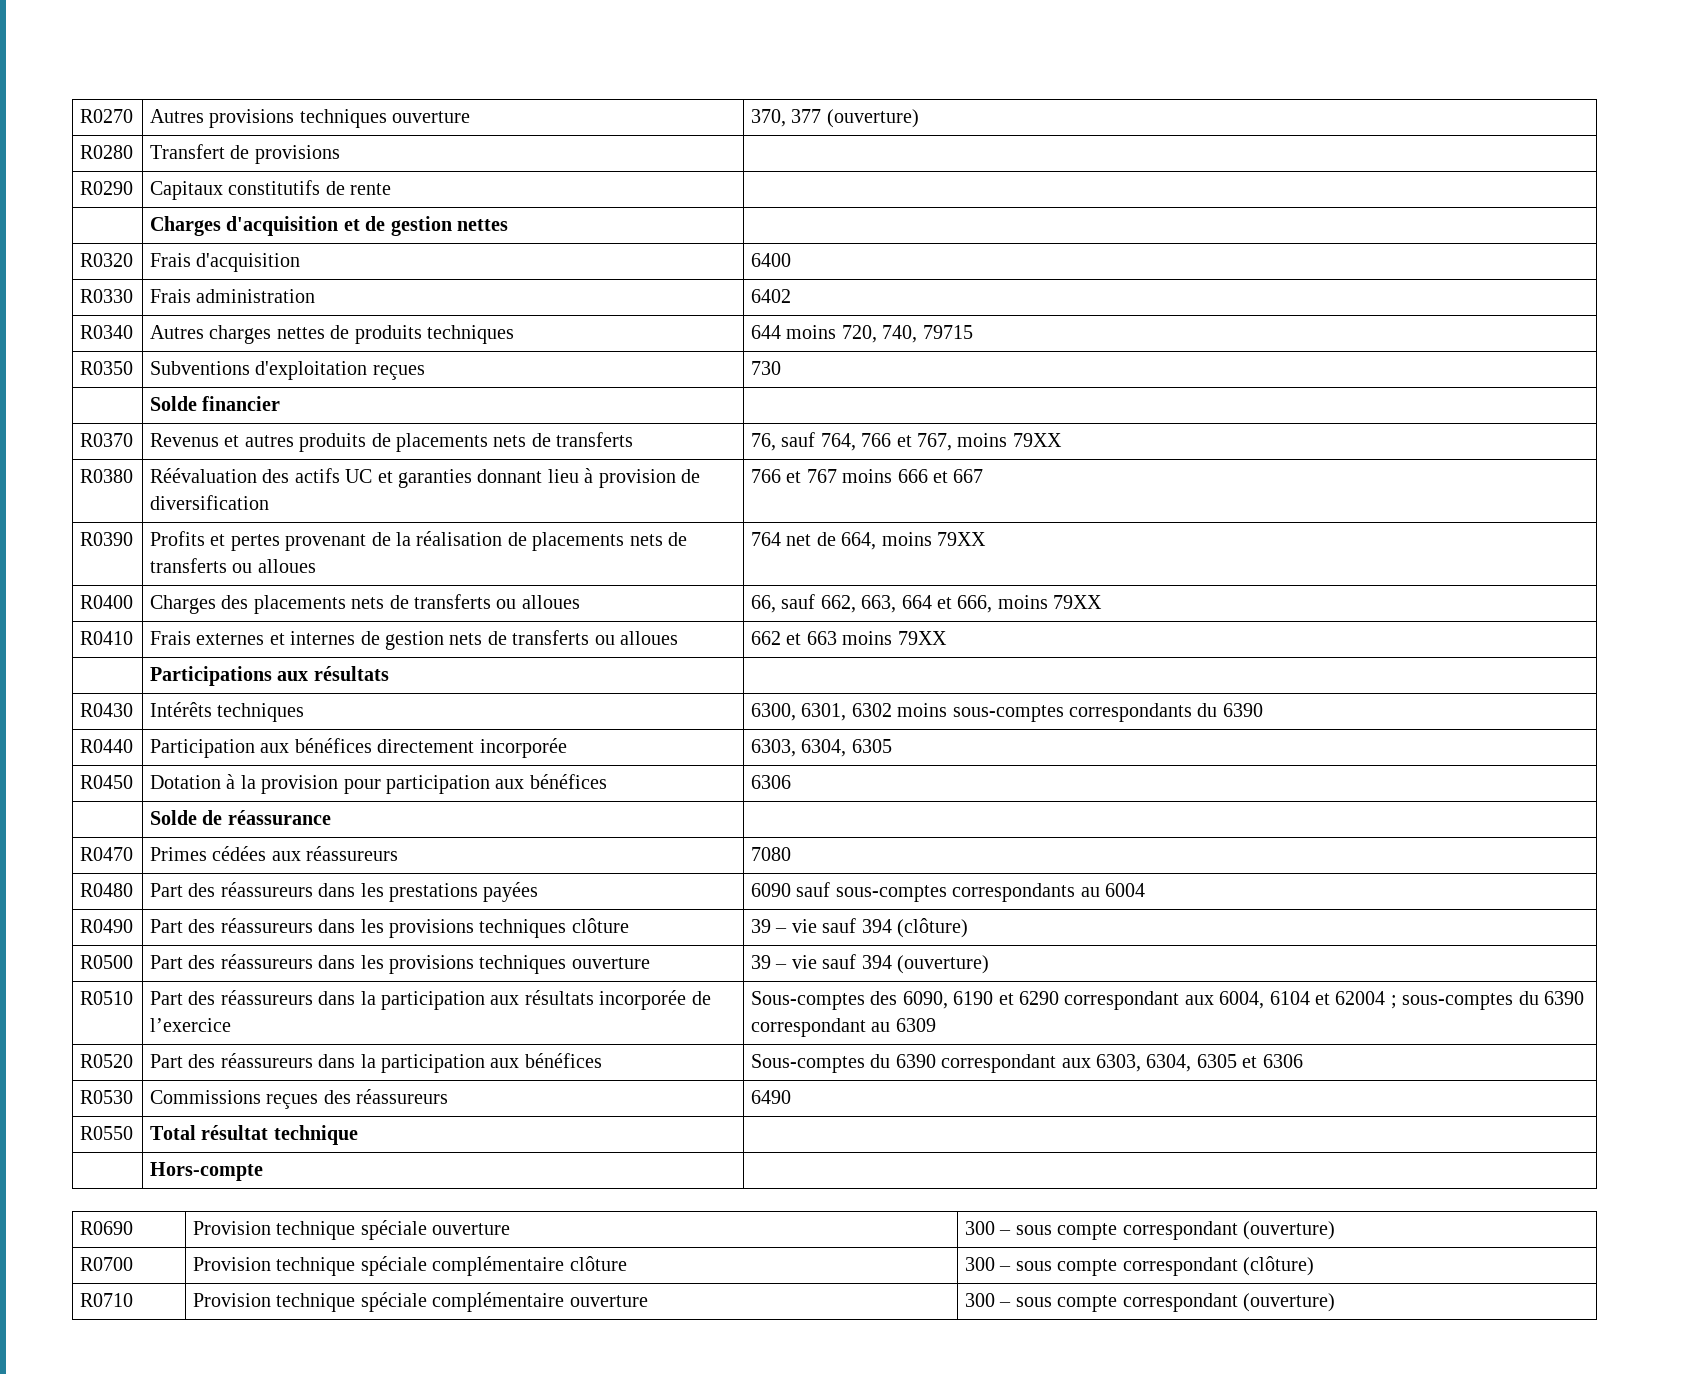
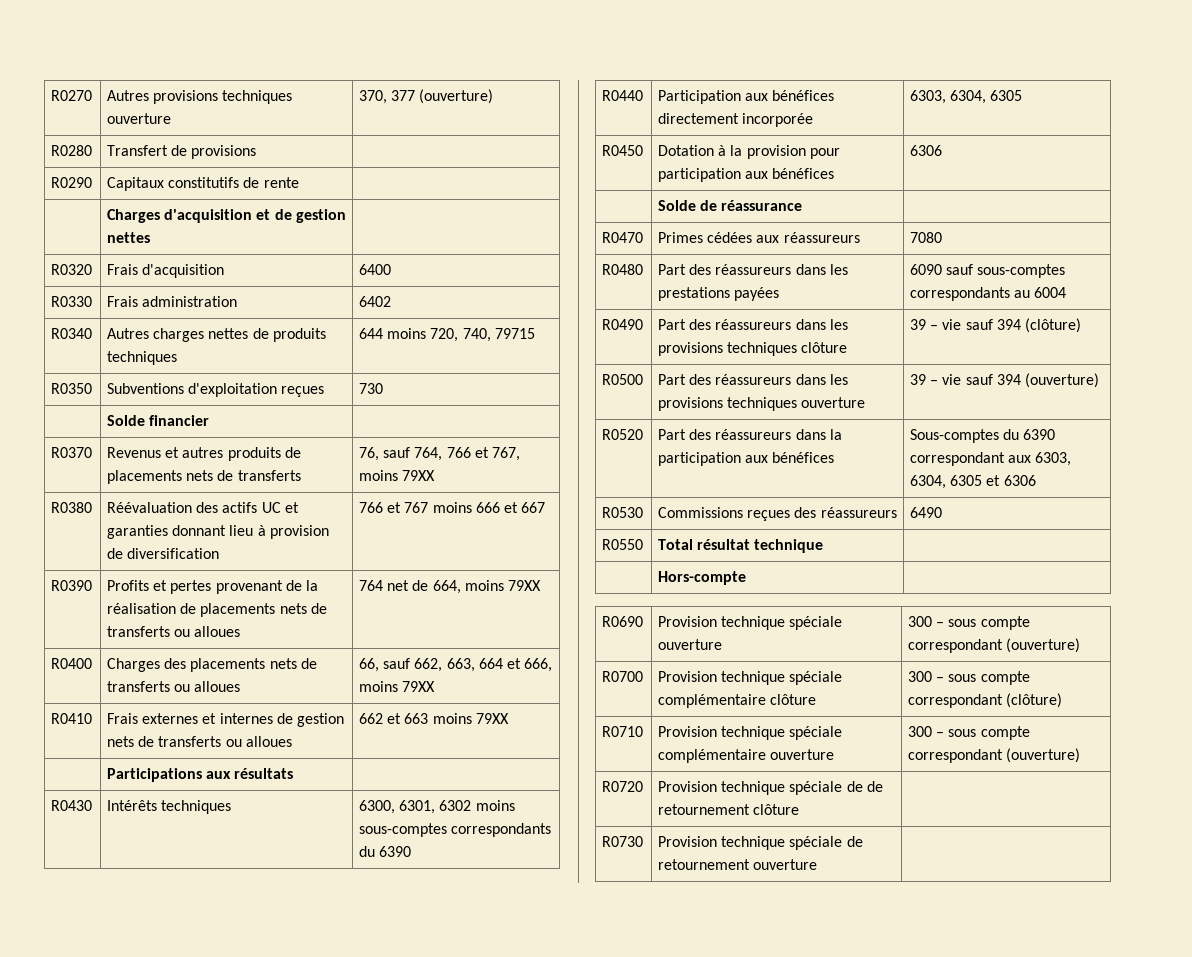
- R0510 | Part des réassureurs dans la participation aux résultats incorporée de l’exercice | Sous-comptes des 6090, 6190 et 6290 correspondant aux 6004, 6104 et 62004 ; sous-comptes du 6390 correspondant au 6309
+ R0720 | Provision technique spéciale de de retournement clôture |
+ R0730 | Provision technique spéciale de retournement ouverture |

